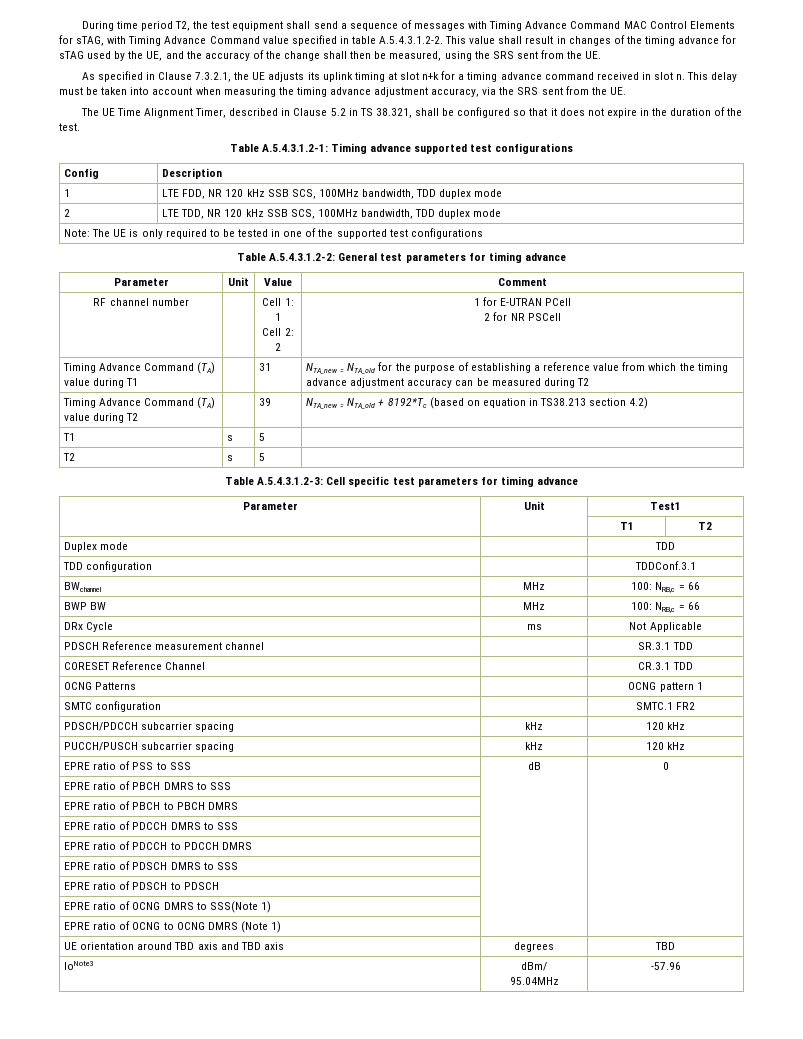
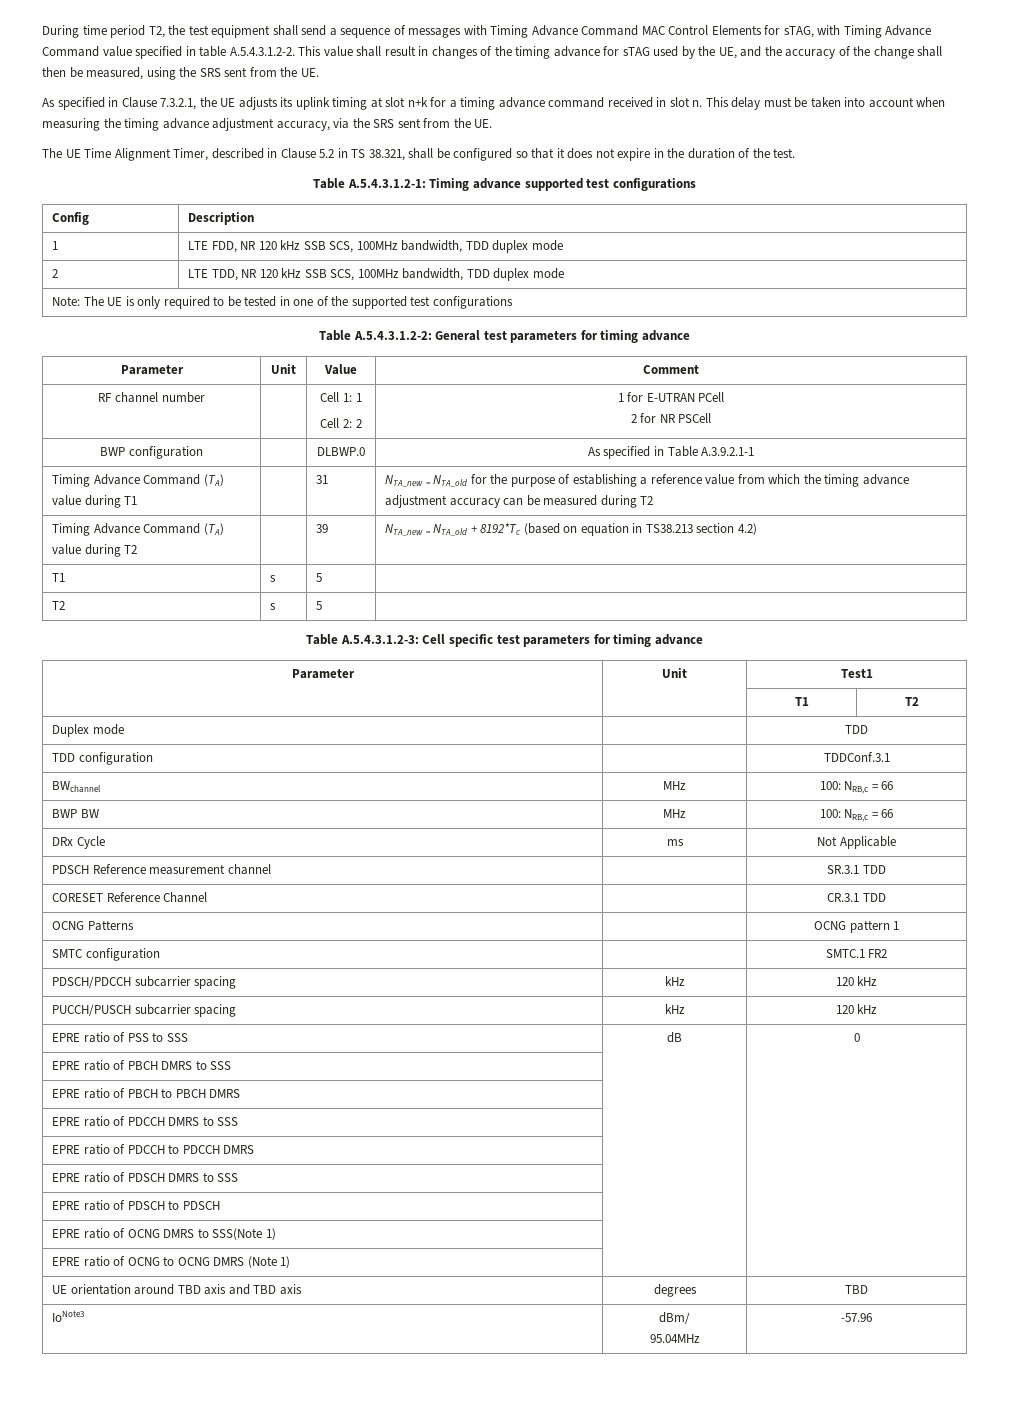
+ BWP configuration | | DLBWP.0 | As specified in Table A.3.9.2.1-1

